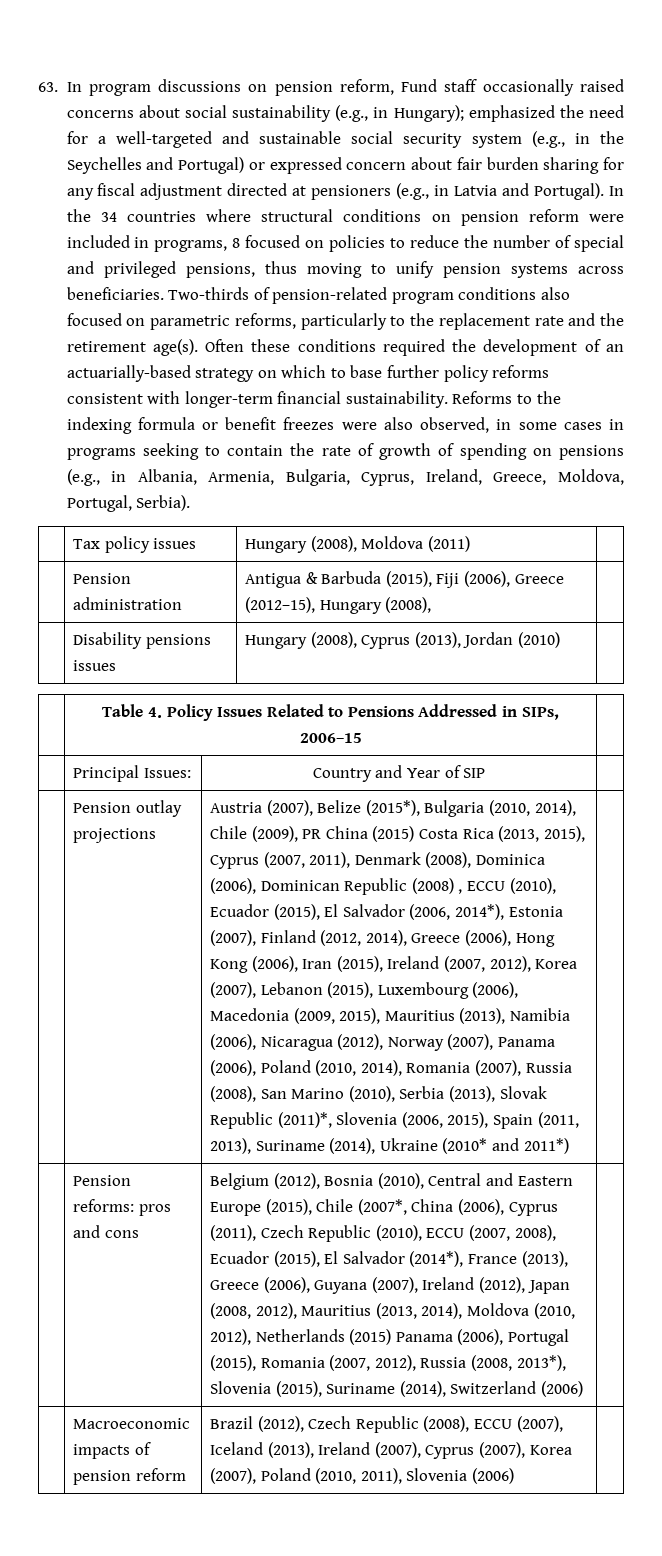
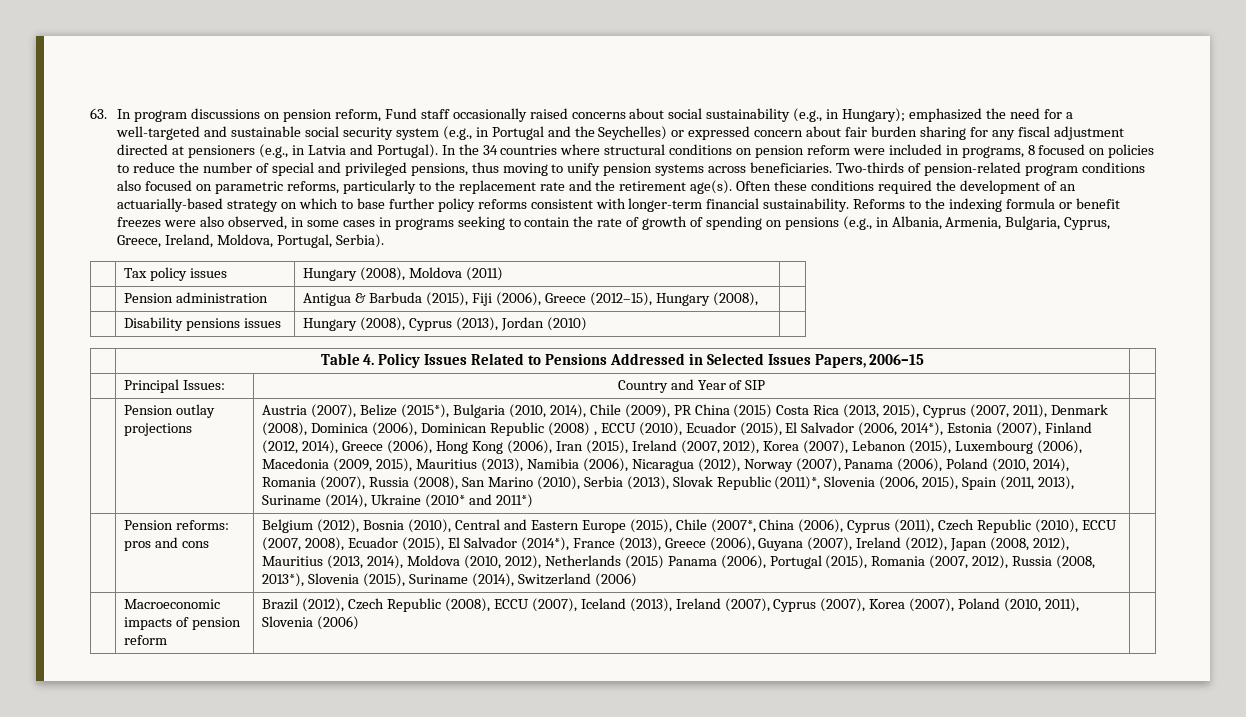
- 63. In program discussions on pension reform, Fund staff occasionally raised concerns about social sustainability (e.g., in Hungary); emphasized the need for a well-targeted and sustainable social security system (e.g., in the Seychelles and Portugal) or expressed concern about fair burden sharing for any fiscal adjustment directed at pensioners (e.g., in Latvia and Portugal).
+ 63. In program discussions on pension reform, Fund staff occasionally raised concerns about social sustainability (e.g., in Hungary); emphasized the need for a well-targeted and sustainable social security system (e.g., in Portugal and the Seychelles) or expressed concern about fair burden sharing for any fiscal adjustment directed at pensioners (e.g., in Latvia and Portugal).
- Reforms to the indexing formula or benefit freezes were also observed, in some cases in programs seeking to contain the rate of growth of spending on pensions (e.g., in Albania, Armenia, Bulgaria, Cyprus, Ireland, Greece, Moldova, Portugal, Serbia).
+ Reforms to the indexing formula or benefit freezes were also observed, in some cases in programs seeking to contain the rate of growth of spending on pensions (e.g., in Albania, Armenia, Bulgaria, Cyprus, Greece, Ireland, Moldova, Portugal, Serbia).
- | Table 4. Policy Issues Related to Pensions Addressed in SIPs, 2006–15 |
+ | Table 4. Policy Issues Related to Pensions Addressed in Selected Issues Papers, 2006–15 |

